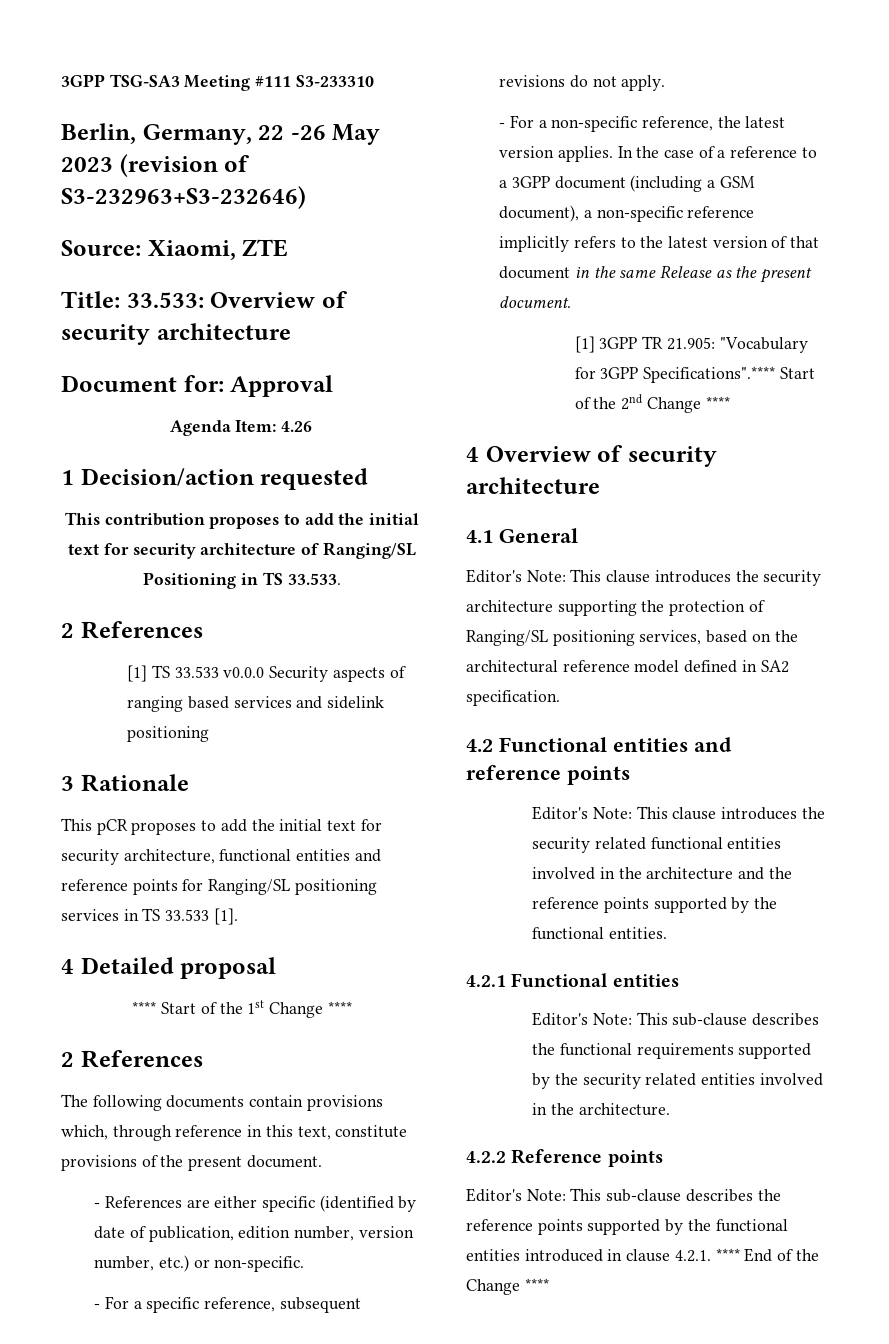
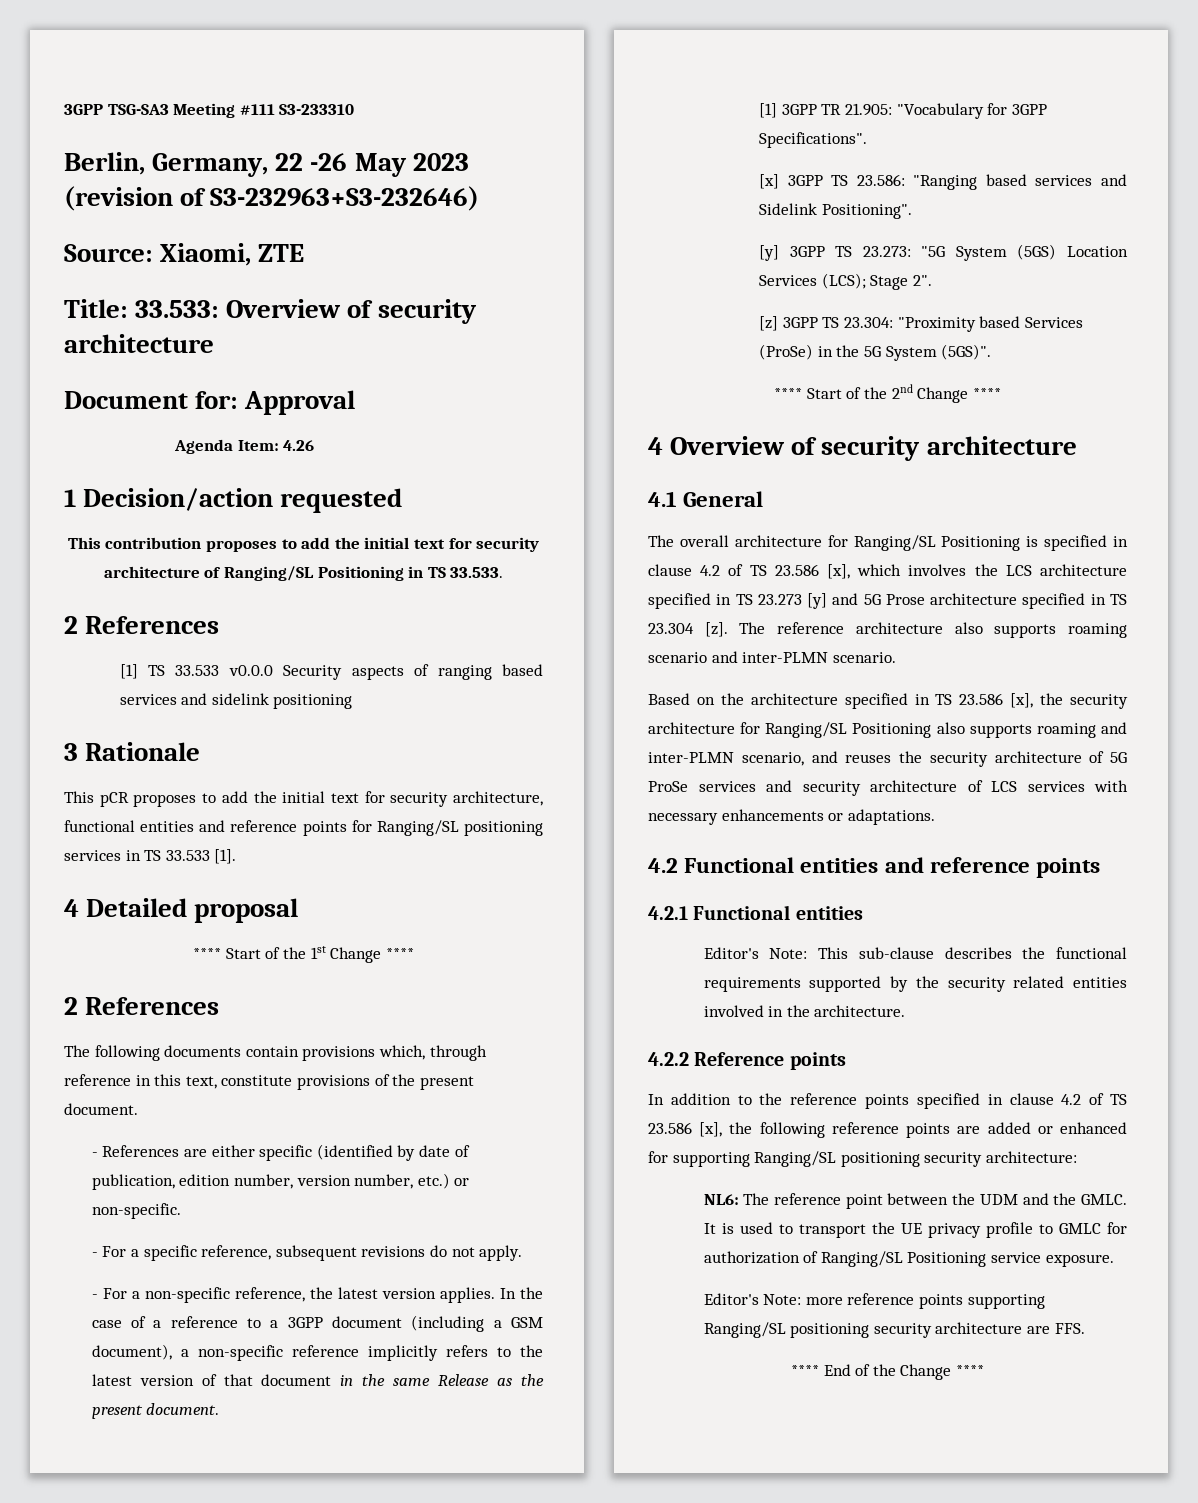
- [1] 3GPP TR 21.905: "Vocabulary for 3GPP Specifications".**** Start of the 2nd Change ****
+ [1] 3GPP TR 21.905: "Vocabulary for 3GPP Specifications".
+ [x] 3GPP TS 23.586: "Ranging based services and Sidelink Positioning".
+ [y] 3GPP TS 23.273: "5G System (5GS) Location Services (LCS); Stage 2".
+ [z] 3GPP TS 23.304: "Proximity based Services (ProSe) in the 5G System (5GS)".
+ **** Start of the 2nd Change ****
- Editor's Note: This clause introduces the security architecture supporting the protection of Ranging/SL positioning services, based on the architectural reference model defined in SA2 specification.
+ The overall architecture for Ranging/SL Positioning is specified in clause 4.2 of TS 23.586 [x], which involves the LCS architecture specified in TS 23.273 [y] and 5G Prose architecture specified in TS 23.304 [z]. The reference architecture also supports roaming scenario and inter-PLMN scenario.
+ Based on the architecture specified in TS 23.586 [x], the security architecture for Ranging/SL Positioning also supports roaming and inter-PLMN scenario, and reuses the security architecture of 5G ProSe services and security architecture of LCS services with necessary enhancements or adaptations.
- Editor's Note: This clause introduces the security related functional entities involved in the architecture and the reference points supported by the functional entities.
- Editor's Note: This sub-clause describes the reference points supported by the functional entities introduced in clause 4.2.1. **** End of the Change ****
+ In addition to the reference points specified in clause 4.2 of TS 23.586 [x], the following reference points are added or enhanced for supporting Ranging/SL positioning security architecture:
+ NL6: The reference point between the UDM and the GMLC. It is used to transport the UE privacy profile to GMLC for authorization of Ranging/SL Positioning service exposure.
+ Editor's Note: more reference points supporting Ranging/SL positioning security architecture are FFS.
+ **** End of the Change ****

